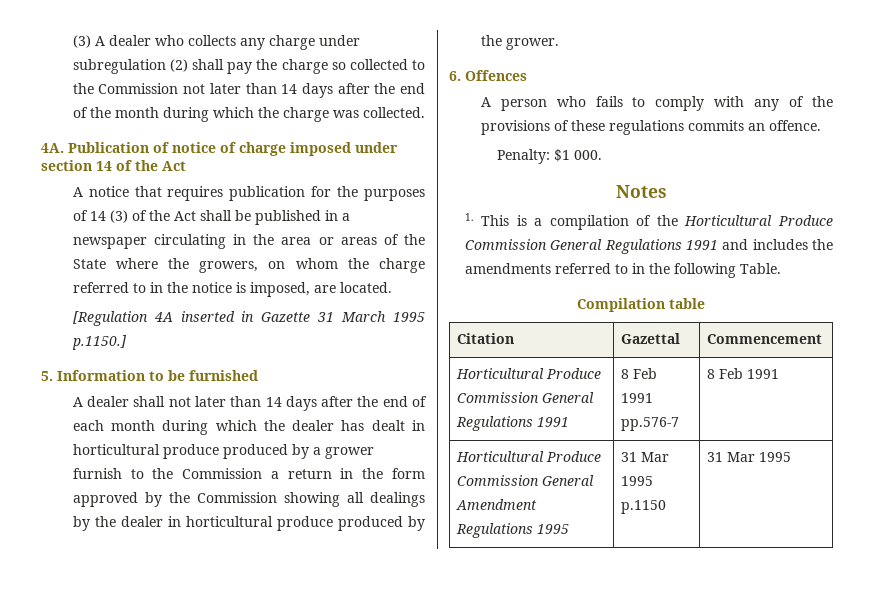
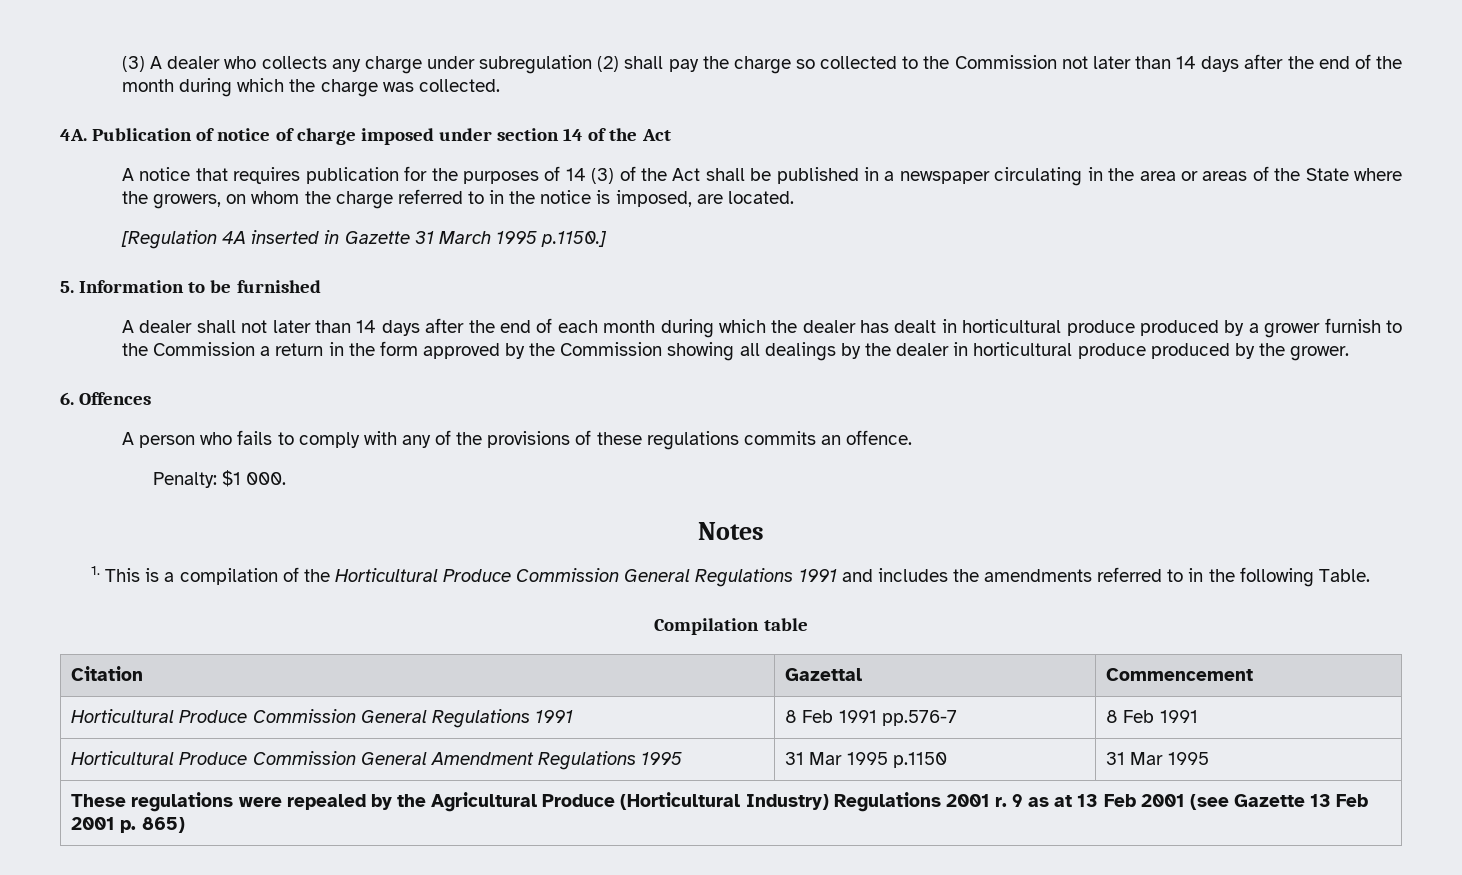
+ These regulations were repealed by the Agricultural Produce (Horticultural Industry) Regulations 2001 r. 9 as at 13 Feb 2001 (see Gazette 13 Feb 2001 p. 865)

